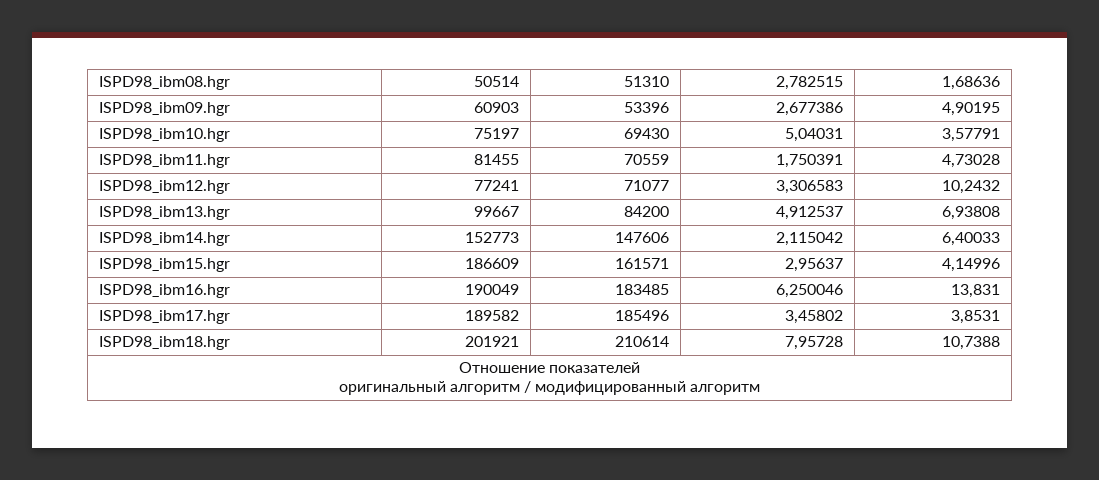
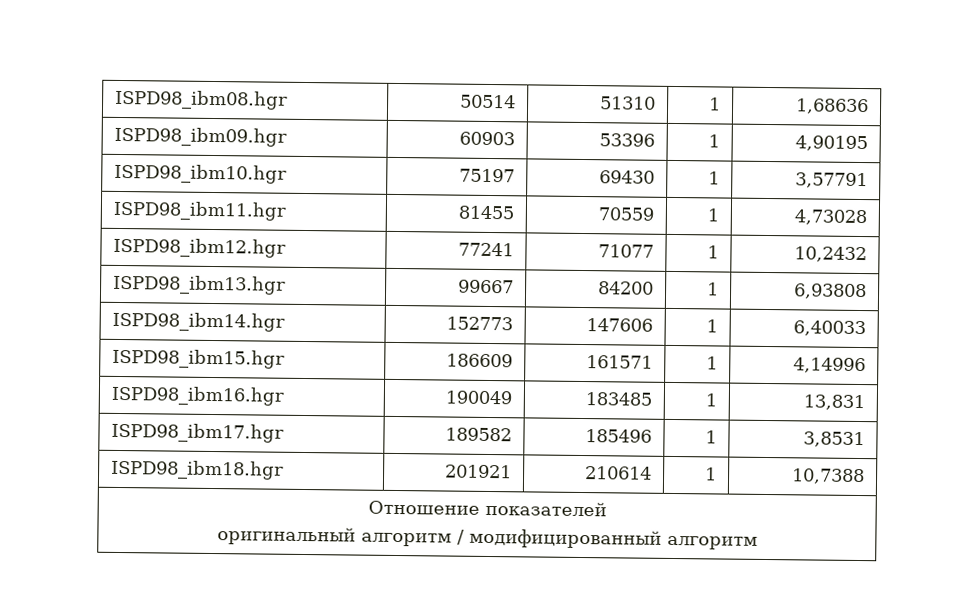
- ISPD98_ibm08.hgr | 50514 | 51310 | 2,782515 | 1,68636
+ ISPD98_ibm08.hgr | 50514 | 51310 | 1 | 1,68636
- ISPD98_ibm09.hgr | 60903 | 53396 | 2,677386 | 4,90195
+ ISPD98_ibm09.hgr | 60903 | 53396 | 1 | 4,90195
- ISPD98_ibm10.hgr | 75197 | 69430 | 5,04031 | 3,57791
+ ISPD98_ibm10.hgr | 75197 | 69430 | 1 | 3,57791
- ISPD98_ibm11.hgr | 81455 | 70559 | 1,750391 | 4,73028
+ ISPD98_ibm11.hgr | 81455 | 70559 | 1 | 4,73028
- ISPD98_ibm12.hgr | 77241 | 71077 | 3,306583 | 10,2432
+ ISPD98_ibm12.hgr | 77241 | 71077 | 1 | 10,2432
- ISPD98_ibm13.hgr | 99667 | 84200 | 4,912537 | 6,93808
+ ISPD98_ibm13.hgr | 99667 | 84200 | 1 | 6,93808
- ISPD98_ibm14.hgr | 152773 | 147606 | 2,115042 | 6,40033
+ ISPD98_ibm14.hgr | 152773 | 147606 | 1 | 6,40033
- ISPD98_ibm15.hgr | 186609 | 161571 | 2,95637 | 4,14996
+ ISPD98_ibm15.hgr | 186609 | 161571 | 1 | 4,14996
- ISPD98_ibm16.hgr | 190049 | 183485 | 6,250046 | 13,831
+ ISPD98_ibm16.hgr | 190049 | 183485 | 1 | 13,831
- ISPD98_ibm17.hgr | 189582 | 185496 | 3,45802 | 3,8531
+ ISPD98_ibm17.hgr | 189582 | 185496 | 1 | 3,8531
- ISPD98_ibm18.hgr | 201921 | 210614 | 7,95728 | 10,7388
+ ISPD98_ibm18.hgr | 201921 | 210614 | 1 | 10,7388

